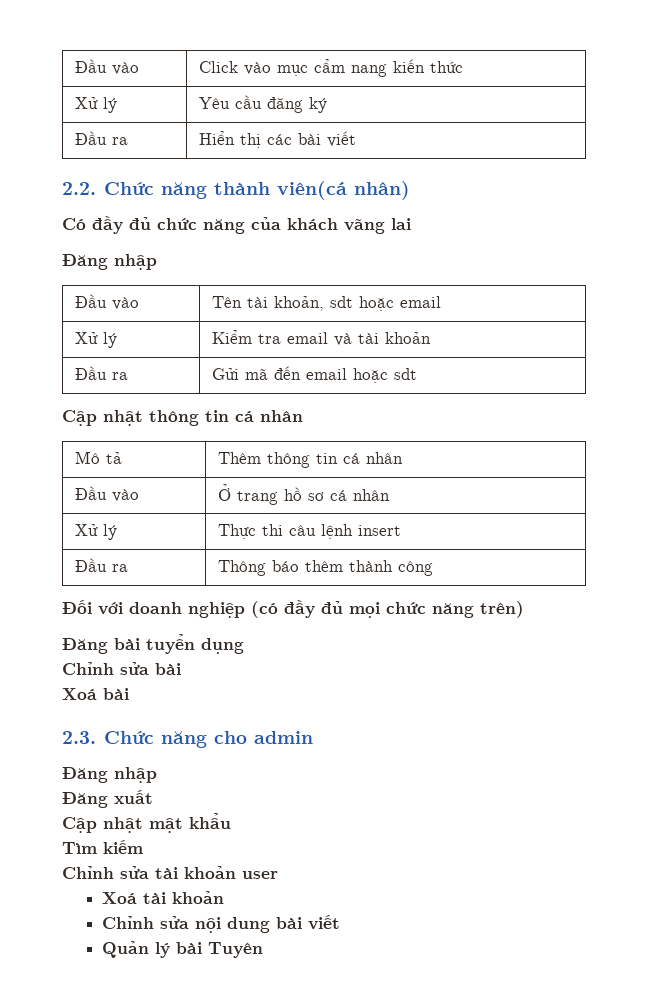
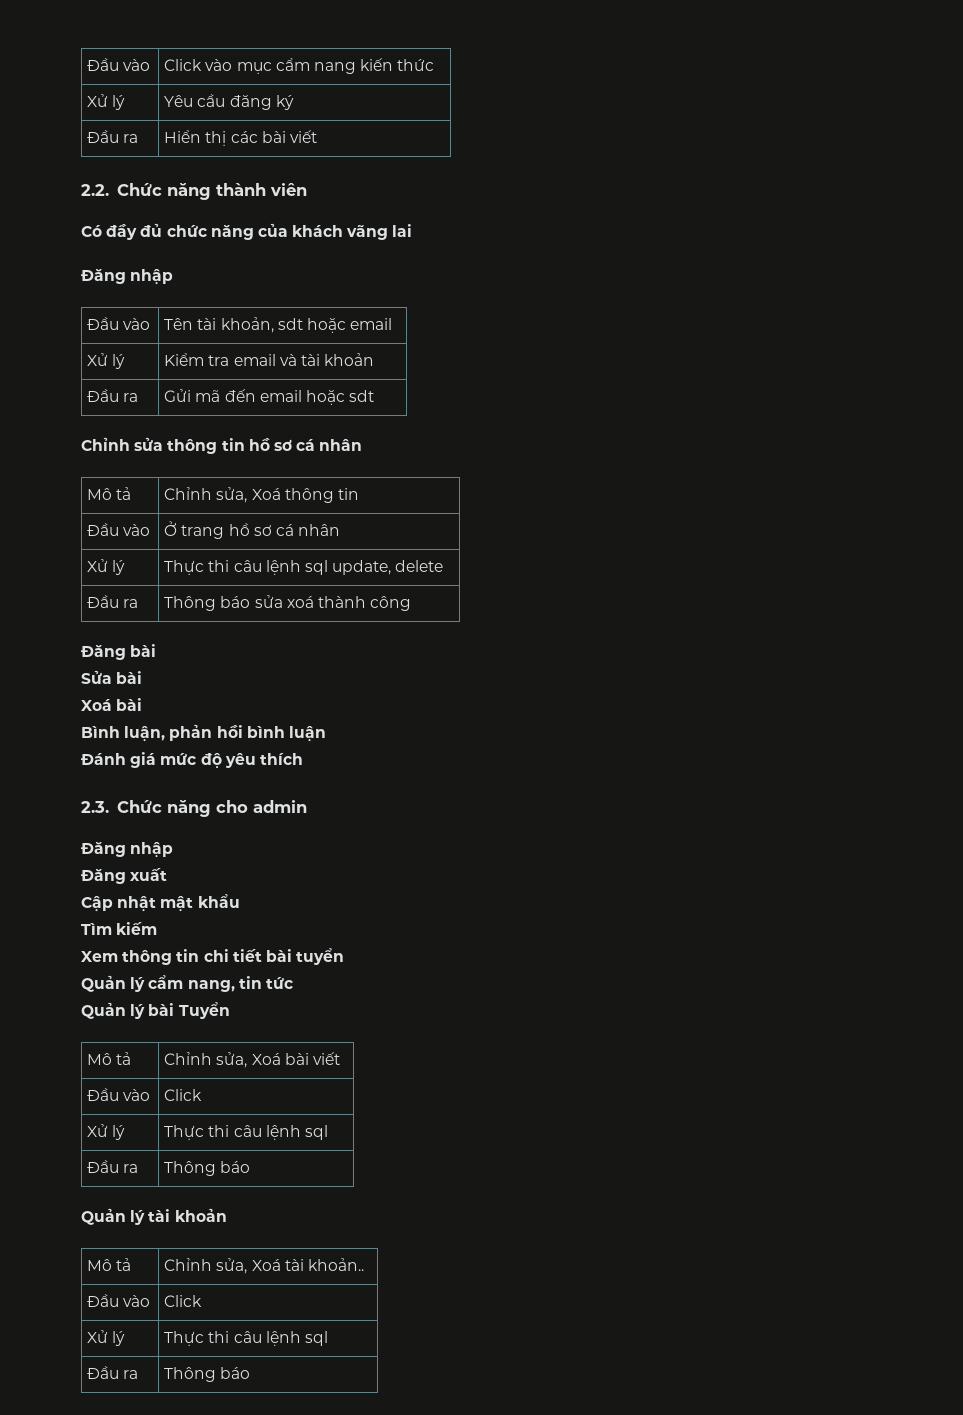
- 2.2. Chức năng thành viên(cá nhân)
+ 2.2. Chức năng thành viên
- Cập nhật thông tin cá nhân
+ Chỉnh sửa thông tin hồ sơ cá nhân
- Mô tả | Thêm thông tin cá nhân
+ Mô tả | Chỉnh sửa, Xoá thông tin
- Xử lý | Thực thi câu lệnh insert
- Đầu ra | Thông báo thêm thành công
+ Xử lý | Thực thi câu lệnh sql update, delete
+ Đầu ra | Thông báo sửa xoá thành công
- Đối với doanh nghiệp (có đầy đủ mọi chức năng trên)
- Đăng bài tuyển dụng
- Chỉnh sửa bài
+ Đăng bài
+ Sửa bài
  Xoá bài
+ Bình luận, phản hồi bình luận
+ Đánh giá mức độ yêu thích
- Chỉnh sửa tài khoản user
- Xoá tài khoản
- Chỉnh sửa nội dung bài viết
- Quản lý bài Tuyên
+ Xem thông tin chi tiết bài tuyển
+ Quản lý cẩm nang, tin tức
+ Quản lý bài Tuyển
+ Mô tả | Chỉnh sửa, Xoá bài viết
+ Đầu vào | Click
+ Xử lý | Thực thi câu lệnh sql
+ Đầu ra | Thông báo
+ Quản lý tài khoản
+ Mô tả | Chỉnh sửa, Xoá tài khoản..
+ Đầu vào | Click
+ Xử lý | Thực thi câu lệnh sql
+ Đầu ra | Thông báo

